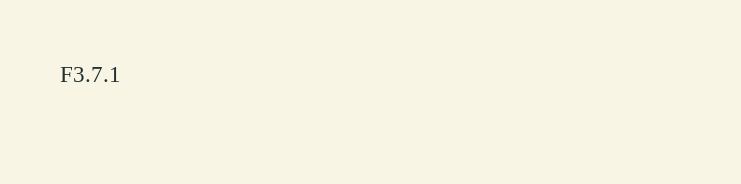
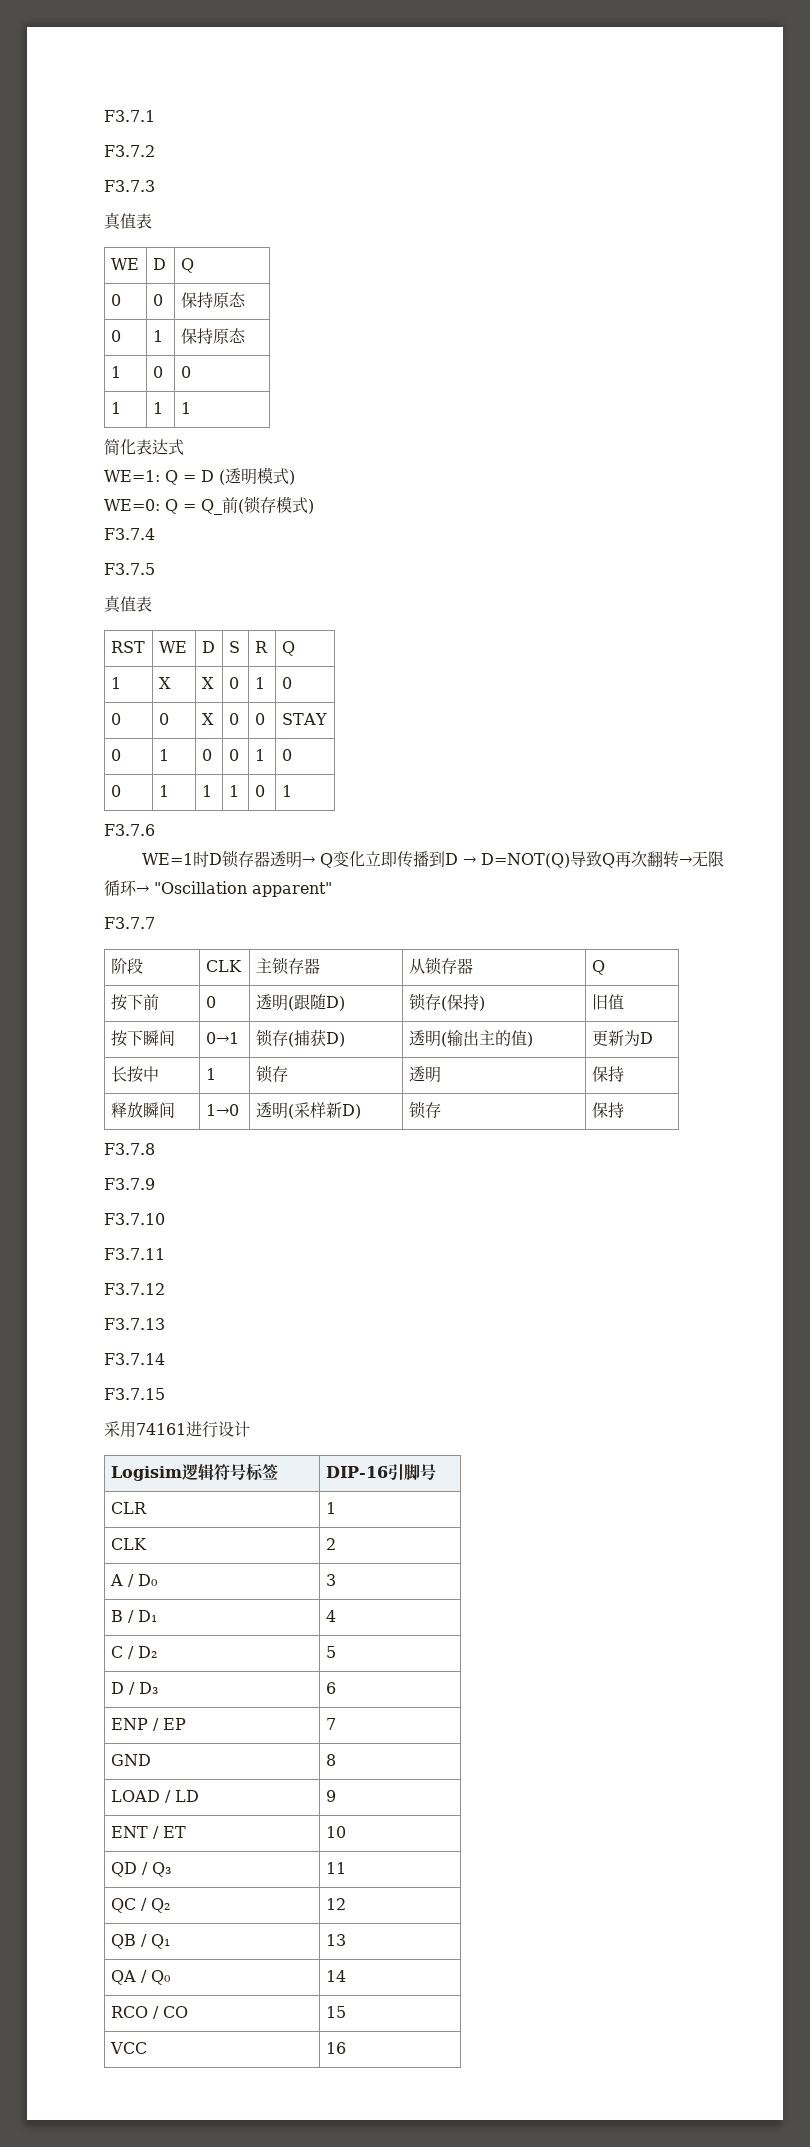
+ F3.7.2
+ F3.7.3
+ 真值表
+ WE | D | Q
+ 0 | 0 | 保持原态
+ 0 | 1 | 保持原态
+ 1 | 0 | 0
+ 1 | 1 | 1
+ 简化表达式
+ WE=1: Q = D (透明模式)
+ WE=0: Q = Q_前(锁存模式)
+ F3.7.4
+ F3.7.5
+ 真值表
+ RST | WE | D | S | R | Q
+ 1 | X | X | 0 | 1 | 0
+ 0 | 0 | X | 0 | 0 | STAY
+ 0 | 1 | 0 | 0 | 1 | 0
+ 0 | 1 | 1 | 1 | 0 | 1
+ F3.7.6
+ WE=1时D锁存器透明→ Q变化立即传播到D → D=NOT(Q)导致Q再次翻转→无限循环→ "Oscillation apparent"
+ F3.7.7
+ 阶段 | CLK | 主锁存器 | 从锁存器 | Q
+ 按下前 | 0 | 透明(跟随D) | 锁存(保持) | 旧值
+ 按下瞬间 | 0→1 | 锁存(捕获D) | 透明(输出主的值) | 更新为D
+ 长按中 | 1 | 锁存 | 透明 | 保持
+ 释放瞬间 | 1→0 | 透明(采样新D) | 锁存 | 保持
+ F3.7.8
+ F3.7.9
+ F3.7.10
+ F3.7.11
+ F3.7.12
+ F3.7.13
+ F3.7.14
+ F3.7.15
+ 采用74161进行设计
+ Logisim逻辑符号标签 | DIP-16引脚号
+ CLR | 1
+ CLK | 2
+ A / D₀ | 3
+ B / D₁ | 4
+ C / D₂ | 5
+ D / D₃ | 6
+ ENP / EP | 7
+ GND | 8
+ LOAD / LD | 9
+ ENT / ET | 10
+ QD / Q₃ | 11
+ QC / Q₂ | 12
+ QB / Q₁ | 13
+ QA / Q₀ | 14
+ RCO / CO | 15
+ VCC | 16

